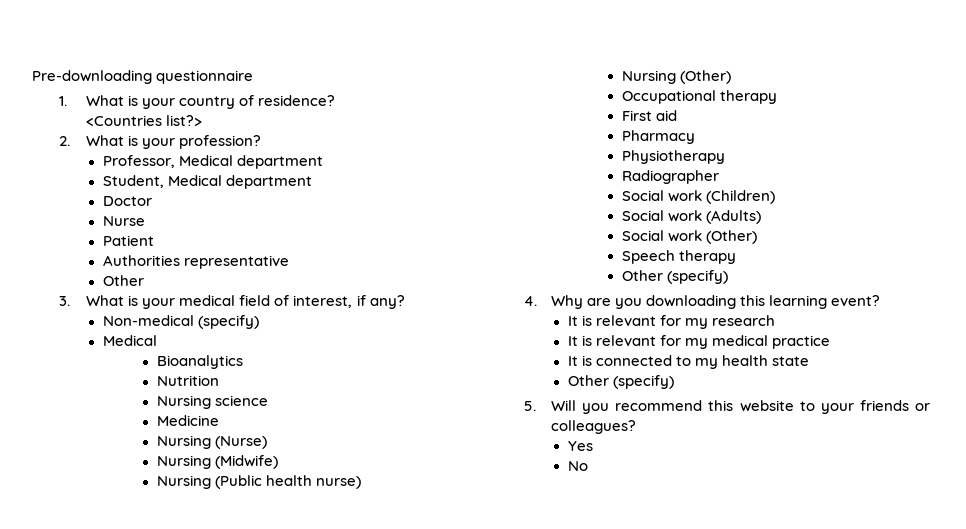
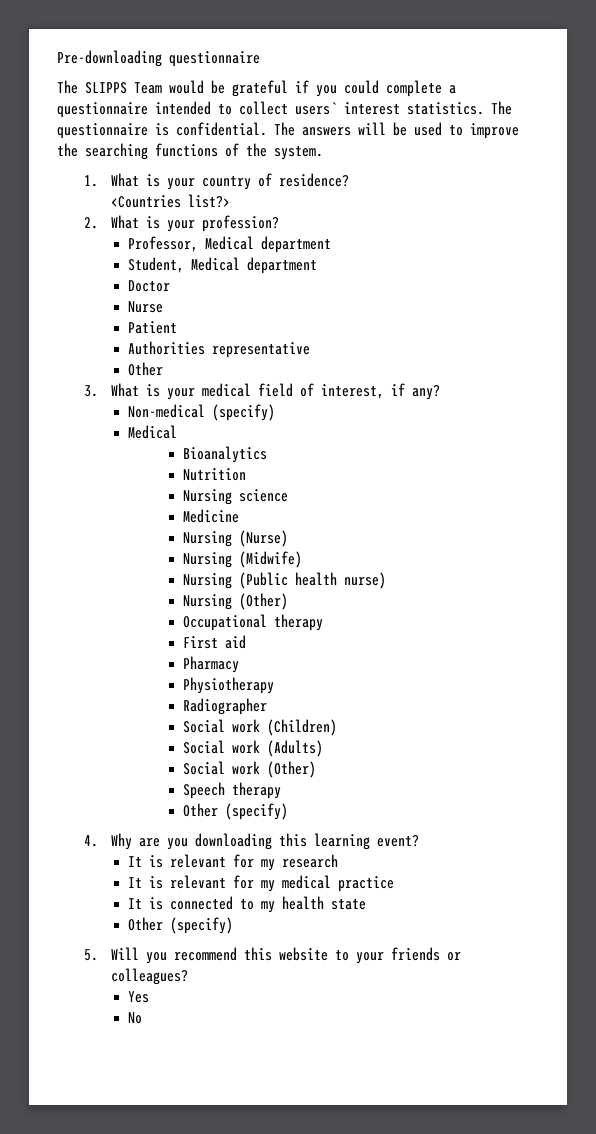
+ The SLIPPS Team would be grateful if you could complete a questionnaire intended to collect users` interest statistics. The questionnaire is confidential. The answers will be used to improve the searching functions of the system.

